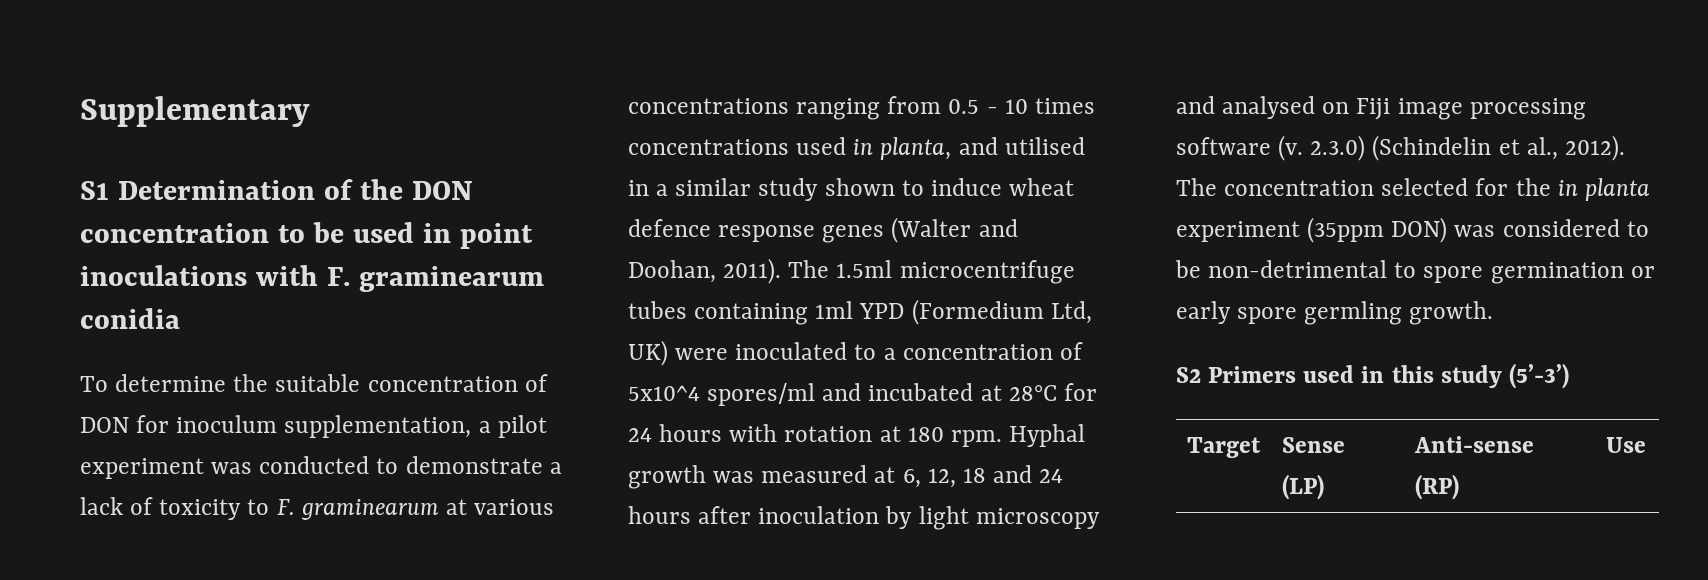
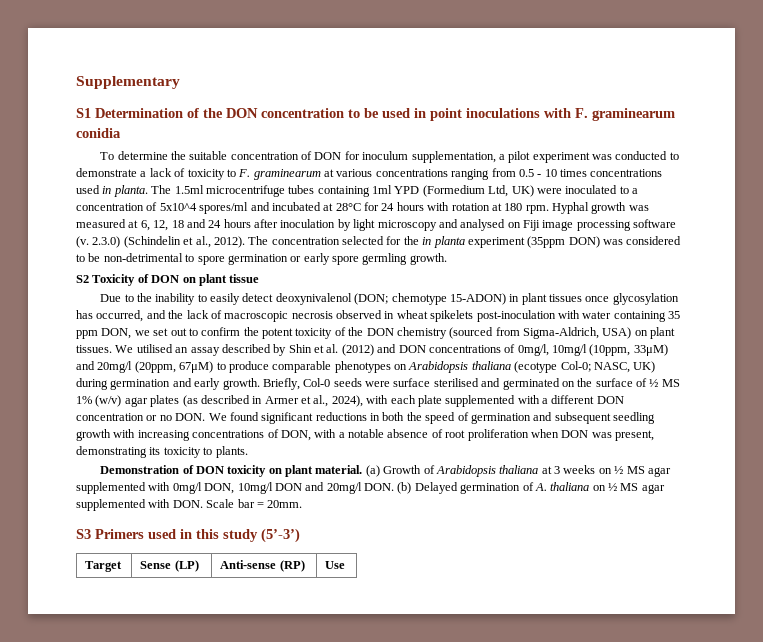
- To determine the suitable concentration of DON for inoculum supplementation, a pilot experiment was conducted to demonstrate a lack of toxicity to F. graminearum at various concentrations ranging from 0.5 - 10 times concentrations used in planta, and utilised in a similar study shown to induce wheat defence response genes (Walter and Doohan, 2011).
+ To determine the suitable concentration of DON for inoculum supplementation, a pilot experiment was conducted to demonstrate a lack of toxicity to F. graminearum at various concentrations ranging from 0.5 - 10 times concentrations used in planta.
- S2 Primers used in this study (5’-3’)
+ S2 Toxicity of DON on plant tissue
+ Due to the inability to easily detect deoxynivalenol (DON; chemotype 15-ADON) in plant tissues once glycosylation has occurred, and the lack of macroscopic necrosis observed in wheat spikelets post-inoculation with water containing 35 ppm DON, we set out to confirm the potent toxicity of the DON chemistry (sourced from Sigma-Aldrich, USA) on plant tissues. We utilised an assay described by Shin et al. (2012) and DON concentrations of 0mg/l, 10mg/l (10ppm, 33μM) and 20mg/l (20ppm, 67μM) to produce comparable phenotypes on Arabidopsis thaliana (ecotype Col-0; NASC, UK) during germination and early growth. Briefly, Col-0 seeds were surface sterilised and germinated on the surface of ½ MS 1% (w/v) agar plates (as described in Armer et al., 2024), with each plate supplemented with a different DON concentration or no DON. We found significant reductions in both the speed of germination and subsequent seedling growth with increasing concentrations of DON, with a notable absence of root proliferation when DON was present, demonstrating its toxicity to plants.
+ Demonstration of DON toxicity on plant material. (a) Growth of Arabidopsis thaliana at 3 weeks on ½ MS agar supplemented with 0mg/l DON, 10mg/l DON and 20mg/l DON. (b) Delayed germination of A. thaliana on ½ MS agar supplemented with DON. Scale bar = 20mm.
+ S3 Primers used in this study (5’-3’)

